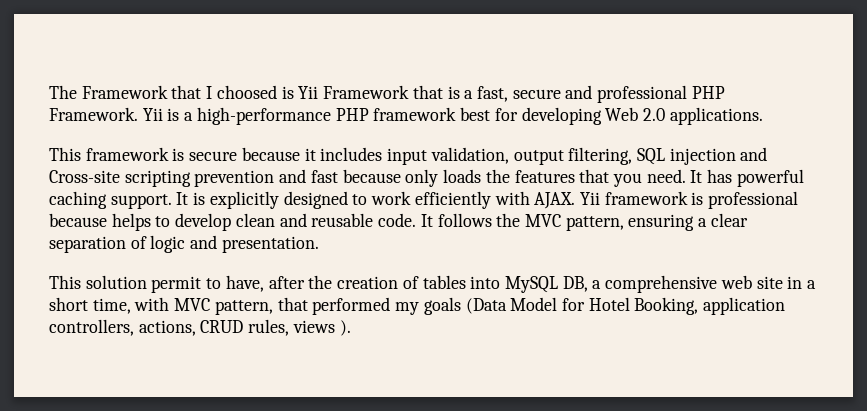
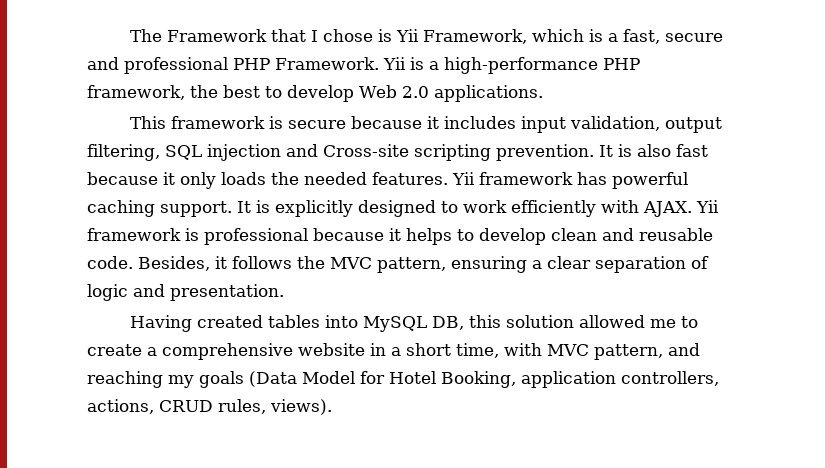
- The Framework that I choosed is Yii Framework that is a fast, secure and professional PHP Framework.
+ The Framework that I chose is Yii Framework, which is a fast, secure and professional PHP Framework.
- Yii is a high-performance PHP framework best for developing Web 2.0 applications.
+ Yii is a high-performance PHP framework, the best to develop Web 2.0 applications.
- This framework is secure because it includes input validation, output filtering, SQL injection and Cross-site scripting prevention and fast because only loads the features that you need. It has powerful caching support.
+ This framework is secure because it includes input validation, output filtering, SQL injection and Cross-site scripting prevention. It is also fast because it only loads the needed features. Yii framework has powerful caching support.
- Yii framework is professional because helps to develop clean and reusable code.
+ Yii framework is professional because it helps to develop clean and reusable code.
- It follows the MVC pattern, ensuring a clear separation of logic and presentation.
+ Besides, it follows the MVC pattern, ensuring a clear separation of logic and presentation.
- This solution permit to have, after the creation of tables into MySQL DB, a comprehensive web site in a short time, with MVC pattern, that performed my goals (Data Model for Hotel Booking, application controllers, actions, CRUD rules, views ).
+ Having created tables into MySQL DB, this solution allowed me to create a comprehensive website in a short time, with MVC pattern, and reaching my goals (Data Model for Hotel Booking, application controllers, actions, CRUD rules, views).

